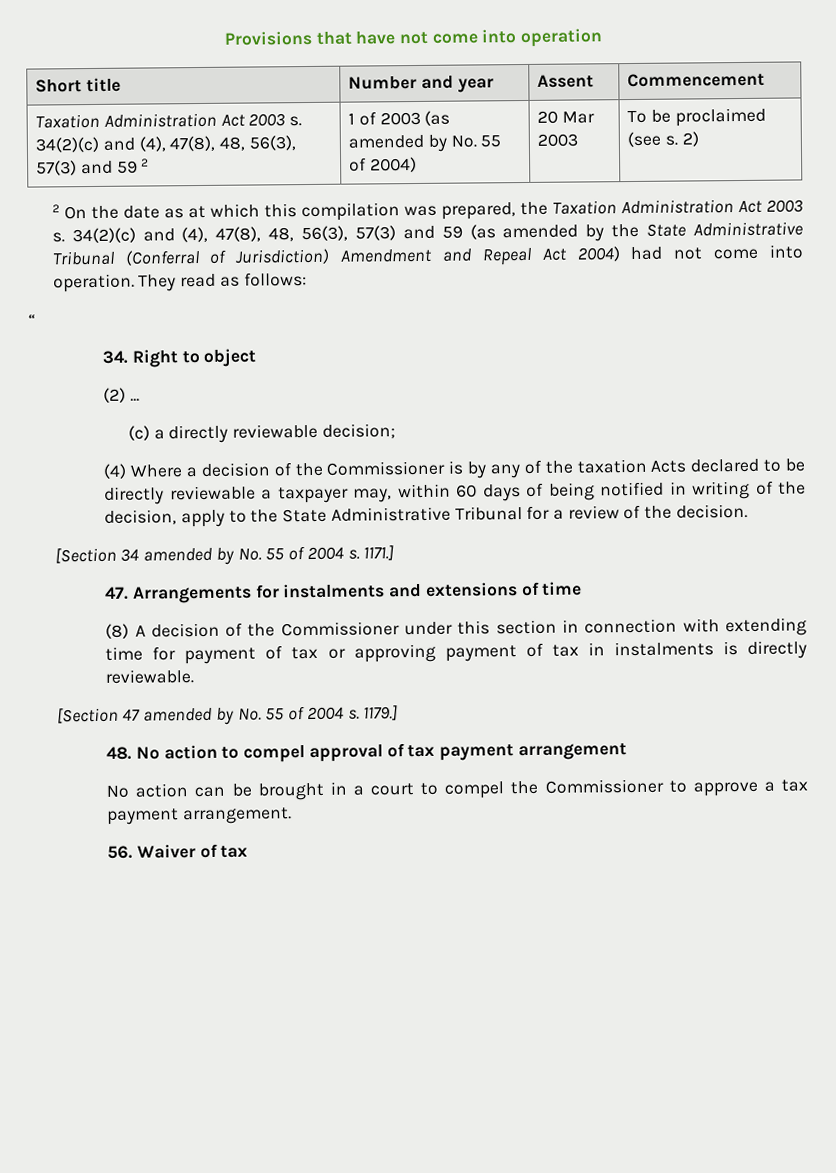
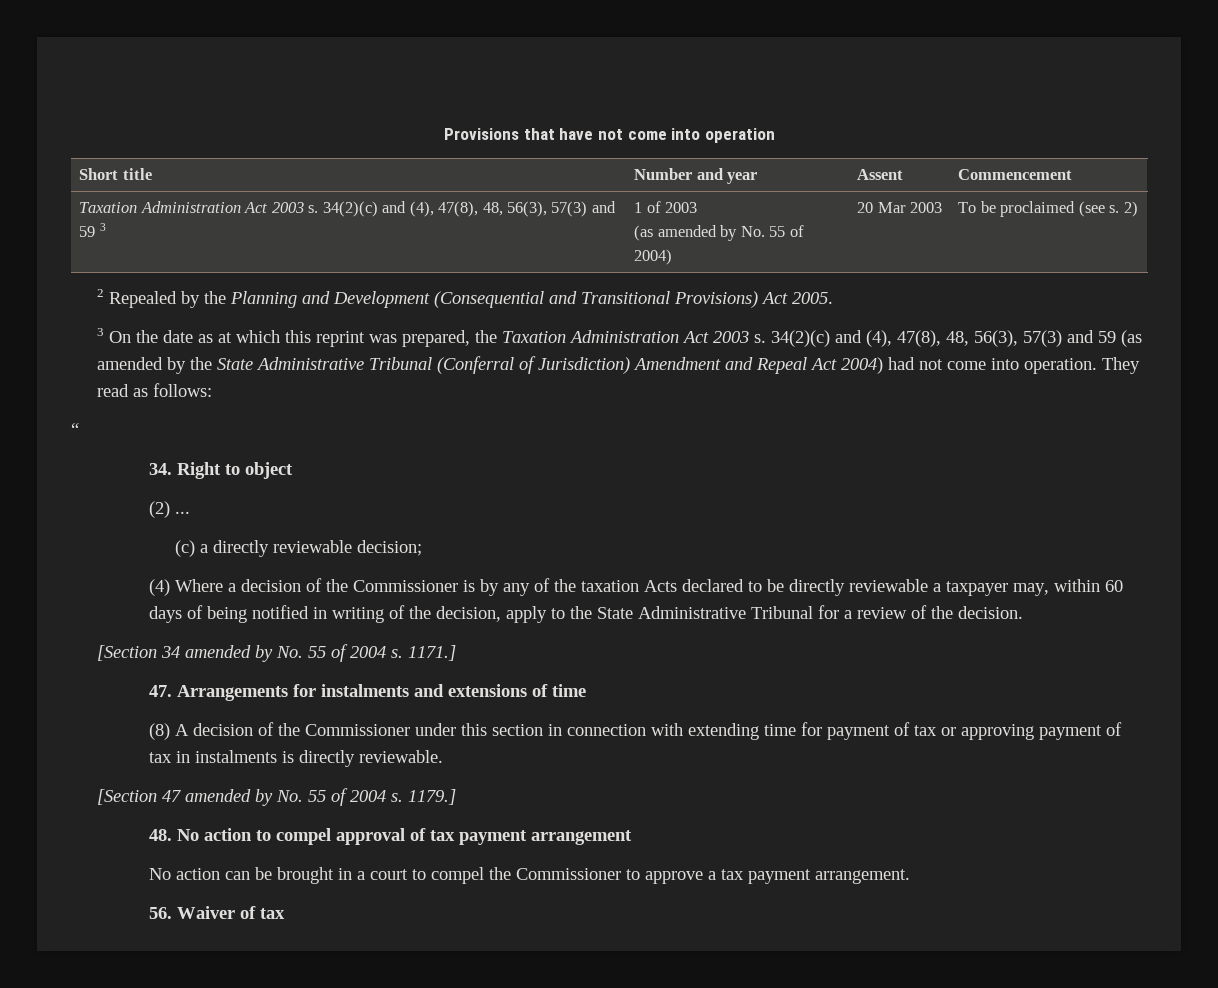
- Taxation Administration Act 2003 s. 34(2)(c) and (4), 47(8), 48, 56(3), 57(3) and 59 2 | 1 of 2003 (as amended by No. 55 of 2004) | 20 Mar 2003 | To be proclaimed (see s. 2)
+ Taxation Administration Act 2003 s. 34(2)(c) and (4), 47(8), 48, 56(3), 57(3) and 59 3 | 1 of 2003
+ (as amended by No. 55 of 2004) | 20 Mar 2003 | To be proclaimed (see s. 2)
- 2 On the date as at which this compilation was prepared, the Taxation Administration Act 2003 s.
+ 2 Repealed by the Planning and Development (Consequential and Transitional Provisions) Act 2005.
+ 3 On the date as at which this reprint was prepared, the Taxation Administration Act 2003 s.

